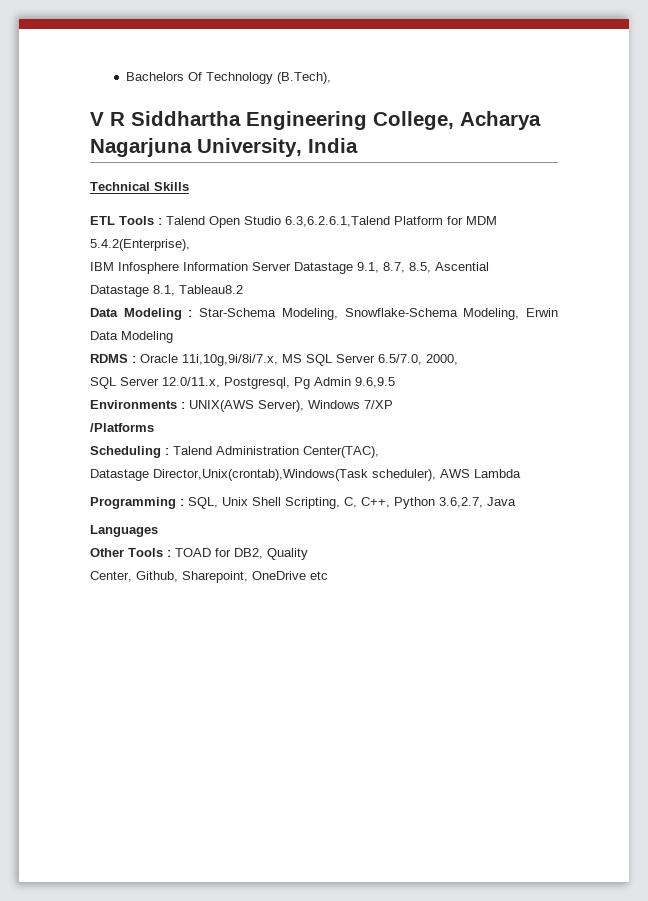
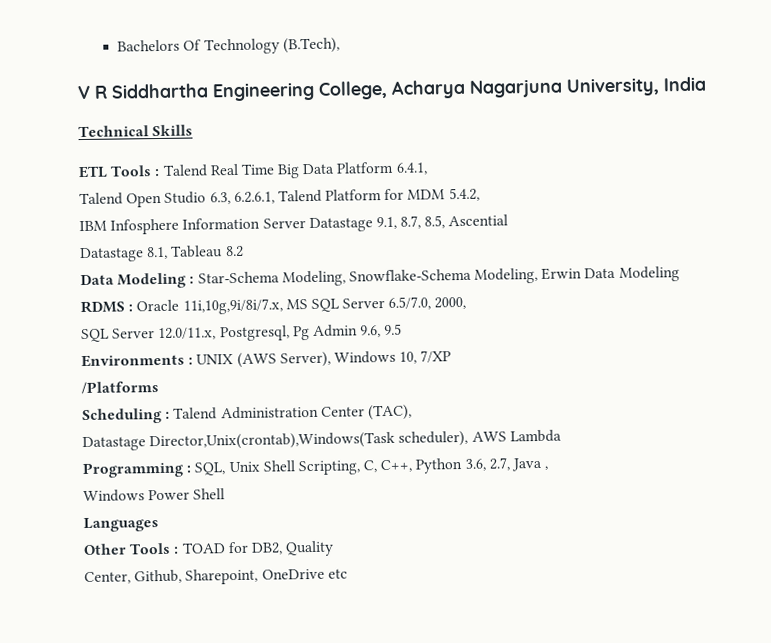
- ETL Tools : Talend Open Studio 6.3,6.2.6.1,Talend Platform for MDM 5.4.2(Enterprise),
+ ETL Tools : Talend Real Time Big Data Platform 6.4.1,
+ Talend Open Studio 6.3, 6.2.6.1, Talend Platform for MDM 5.4.2,
- Datastage 8.1, Tableau8.2
+ Datastage 8.1, Tableau 8.2
- SQL Server 12.0/11.x, Postgresql, Pg Admin 9.6,9.5
+ SQL Server 12.0/11.x, Postgresql, Pg Admin 9.6, 9.5
- Environments : UNIX(AWS Server), Windows 7/XP
+ Environments : UNIX (AWS Server), Windows 10, 7/XP
- Scheduling : Talend Administration Center(TAC),
+ Scheduling : Talend Administration Center (TAC),
- Programming : SQL, Unix Shell Scripting, C, C++, Python 3.6,2.7, Java
+ Programming : SQL, Unix Shell Scripting, C, C++, Python 3.6, 2.7, Java ,
+ Windows Power Shell

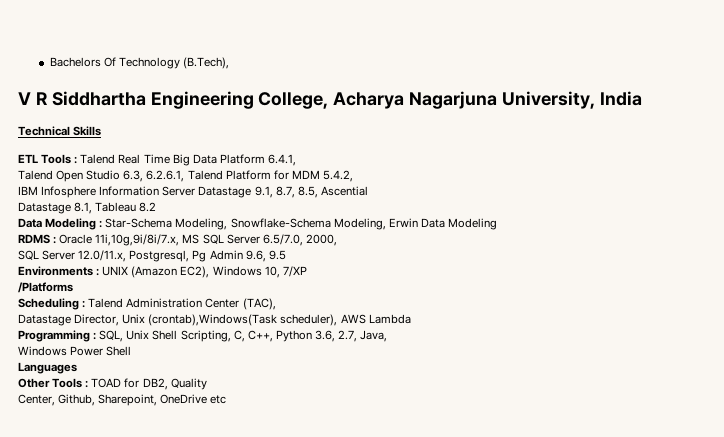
- Environments : UNIX (AWS Server), Windows 10, 7/XP
+ Environments : UNIX (Amazon EC2), Windows 10, 7/XP
- Datastage Director,Unix(crontab),Windows(Task scheduler), AWS Lambda
+ Datastage Director, Unix (crontab),Windows(Task scheduler), AWS Lambda
- Programming : SQL, Unix Shell Scripting, C, C++, Python 3.6, 2.7, Java ,
+ Programming : SQL, Unix Shell Scripting, C, C++, Python 3.6, 2.7, Java,

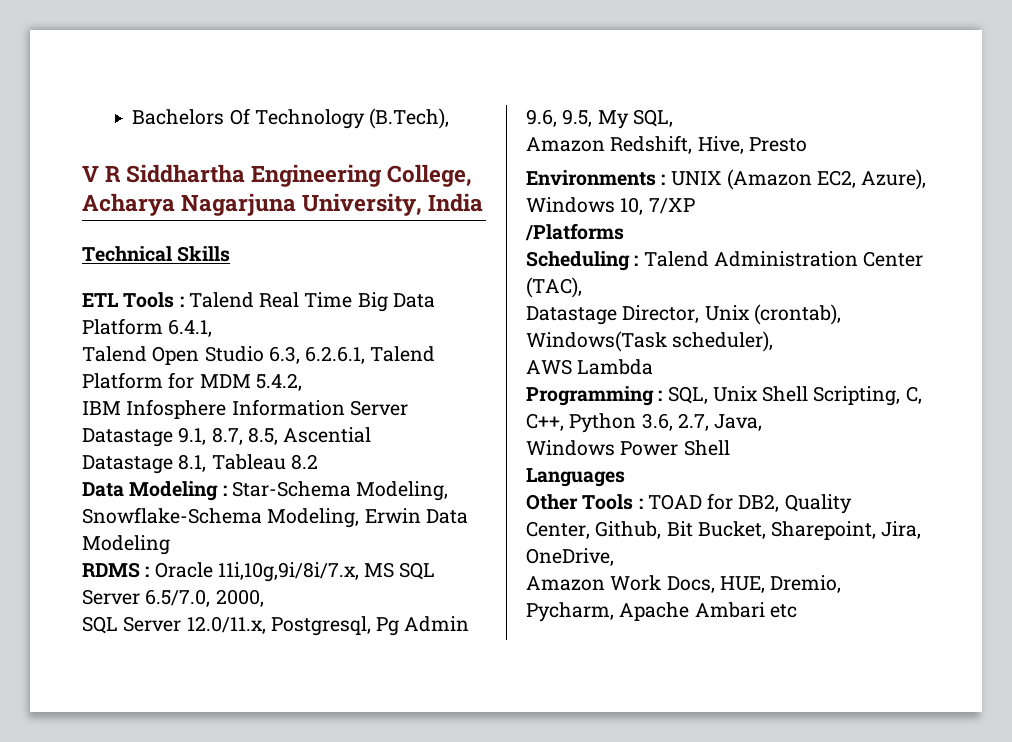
- SQL Server 12.0/11.x, Postgresql, Pg Admin 9.6, 9.5
+ SQL Server 12.0/11.x, Postgresql, Pg Admin 9.6, 9.5, My SQL,
+ Amazon Redshift, Hive, Presto
- Environments : UNIX (Amazon EC2), Windows 10, 7/XP
+ Environments : UNIX (Amazon EC2, Azure), Windows 10, 7/XP
- Datastage Director, Unix (crontab),Windows(Task scheduler), AWS Lambda
+ Datastage Director, Unix (crontab), Windows(Task scheduler),
+ AWS Lambda
- Center, Github, Sharepoint, OneDrive etc
+ Center, Github, Bit Bucket, Sharepoint, Jira, OneDrive,
+ Amazon Work Docs, HUE, Dremio, Pycharm, Apache Ambari etc

